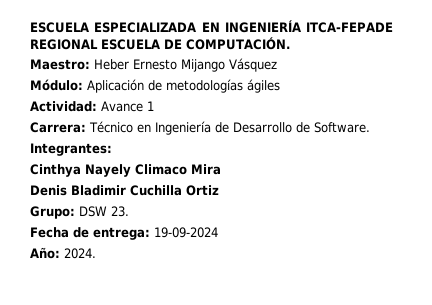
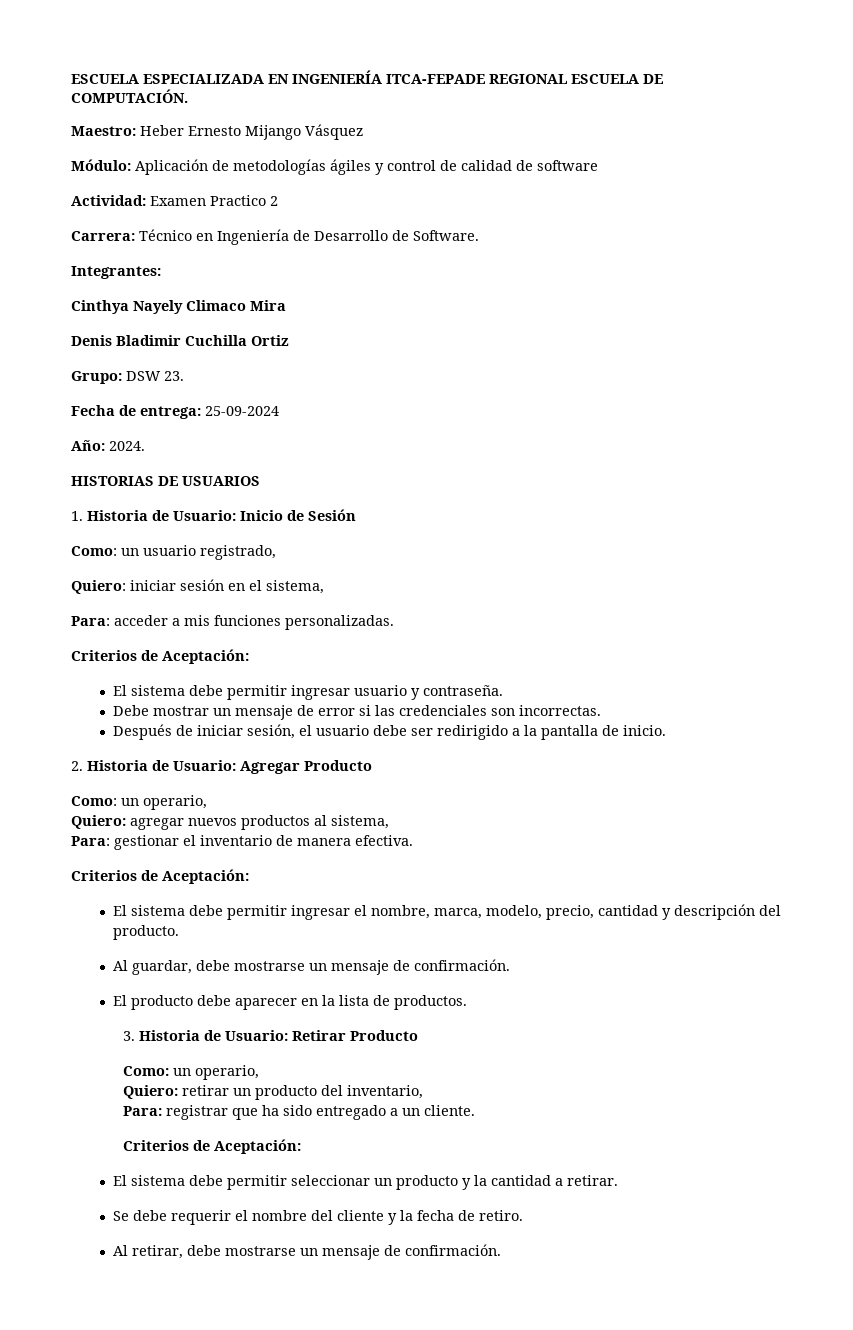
- Módulo: Aplicación de metodologías ágiles
- Actividad: Avance 1
+ Módulo: Aplicación de metodologías ágiles y control de calidad de software
+ Actividad: Examen Practico 2
- Fecha de entrega: 19-09-2024
+ Fecha de entrega: 25-09-2024
+ HISTORIAS DE USUARIOS
+ 1. Historia de Usuario: Inicio de Sesión
+ Como: un usuario registrado,
+ Quiero: iniciar sesión en el sistema,
+ Para: acceder a mis funciones personalizadas.
+ Criterios de Aceptación:
+ El sistema debe permitir ingresar usuario y contraseña.
+ Debe mostrar un mensaje de error si las credenciales son incorrectas.
+ Después de iniciar sesión, el usuario debe ser redirigido a la pantalla de inicio.
+ 2. Historia de Usuario: Agregar Producto
+ Como: un operario,
+ Quiero: agregar nuevos productos al sistema,
+ Para: gestionar el inventario de manera efectiva.
+ Criterios de Aceptación:
+ El sistema debe permitir ingresar el nombre, marca, modelo, precio, cantidad y descripción del producto.
+ Al guardar, debe mostrarse un mensaje de confirmación.
+ El producto debe aparecer en la lista de productos.
+ 3. Historia de Usuario: Retirar Producto
+ Como: un operario,
+ Quiero: retirar un producto del inventario,
+ Para: registrar que ha sido entregado a un cliente.
+ Criterios de Aceptación:
+ El sistema debe permitir seleccionar un producto y la cantidad a retirar.
+ Se debe requerir el nombre del cliente y la fecha de retiro.
+ Al retirar, debe mostrarse un mensaje de confirmación.

